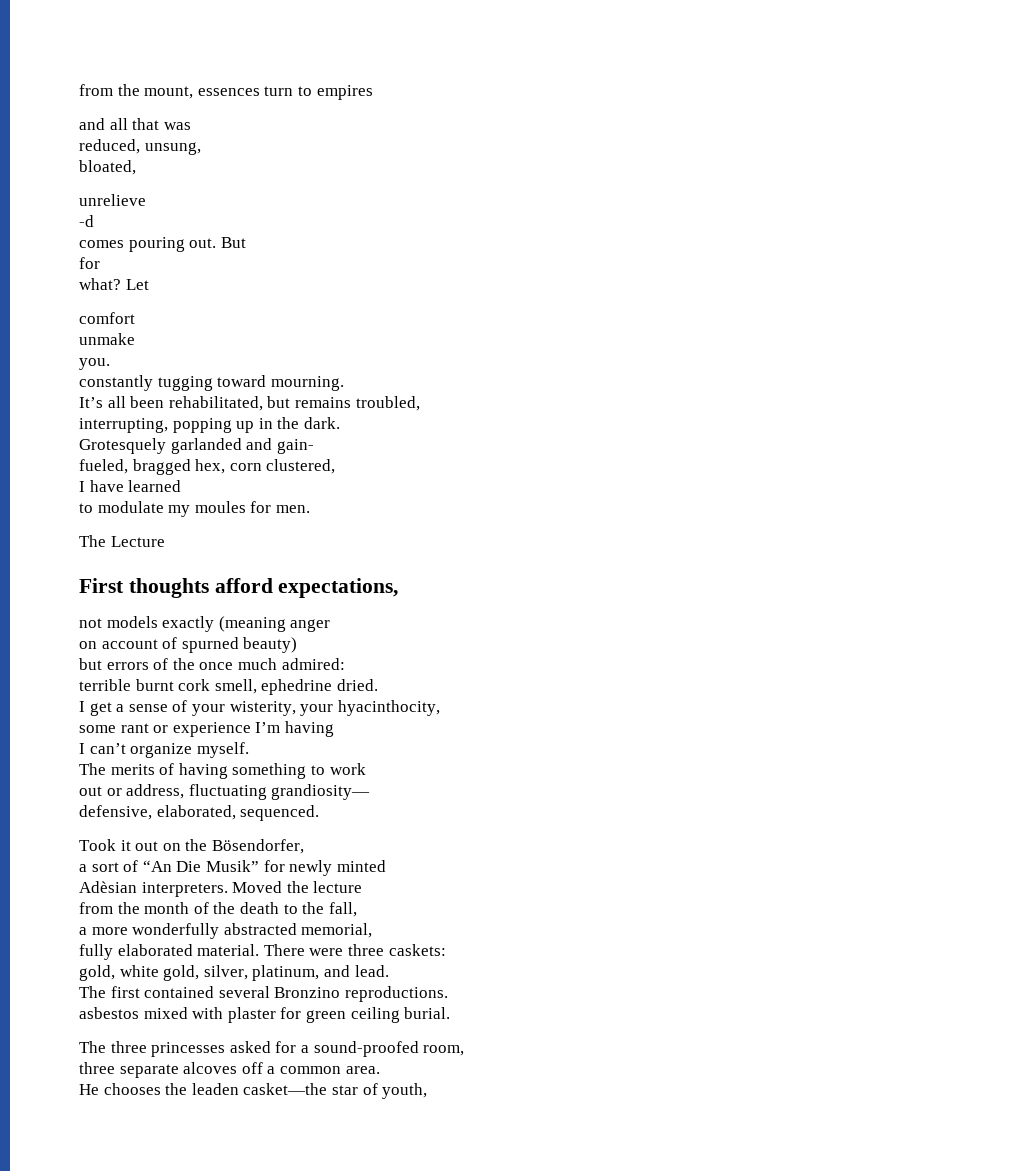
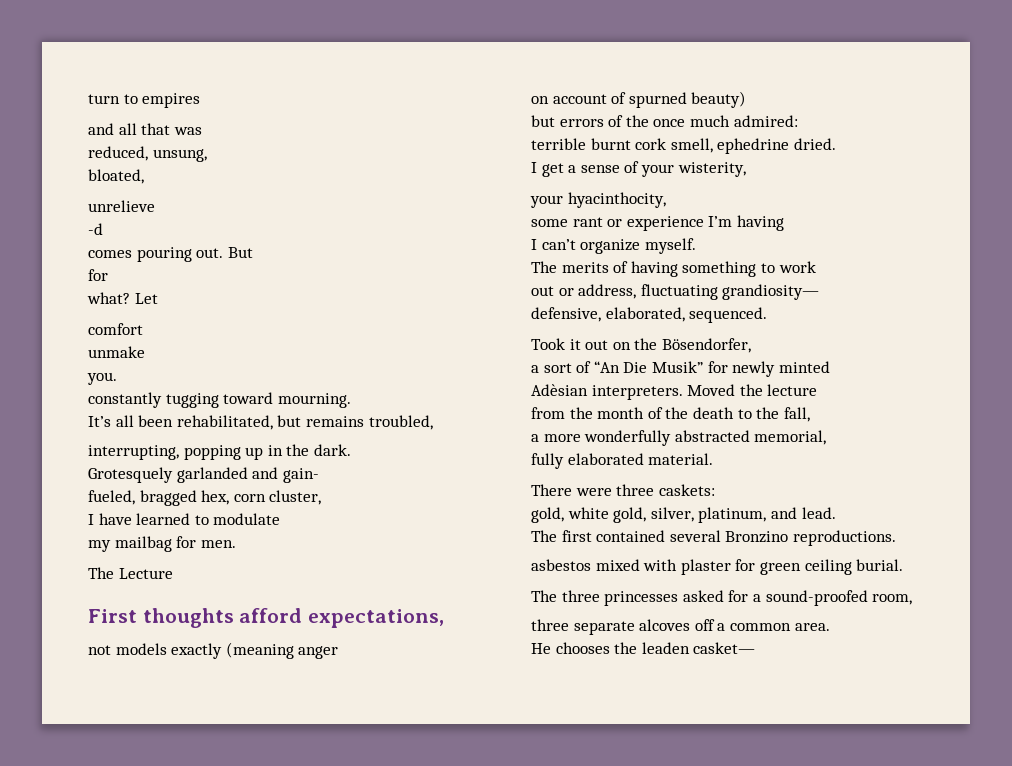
- from the mount, essences turn to empires
+ turn to empires
- fueled, bragged hex, corn clustered,
+ fueled, bragged hex, corn cluster,
- I have learned
- to modulate my moules for men.
+ I have learned to modulate
+ my mailbag for men.
- I get a sense of your wisterity, your hyacinthocity,
+ I get a sense of your wisterity,
+ your hyacinthocity,
- fully elaborated material. There were three caskets:
+ fully elaborated material.
+ There were three caskets:
- He chooses the leaden casket—the star of youth,
+ He chooses the leaden casket—

